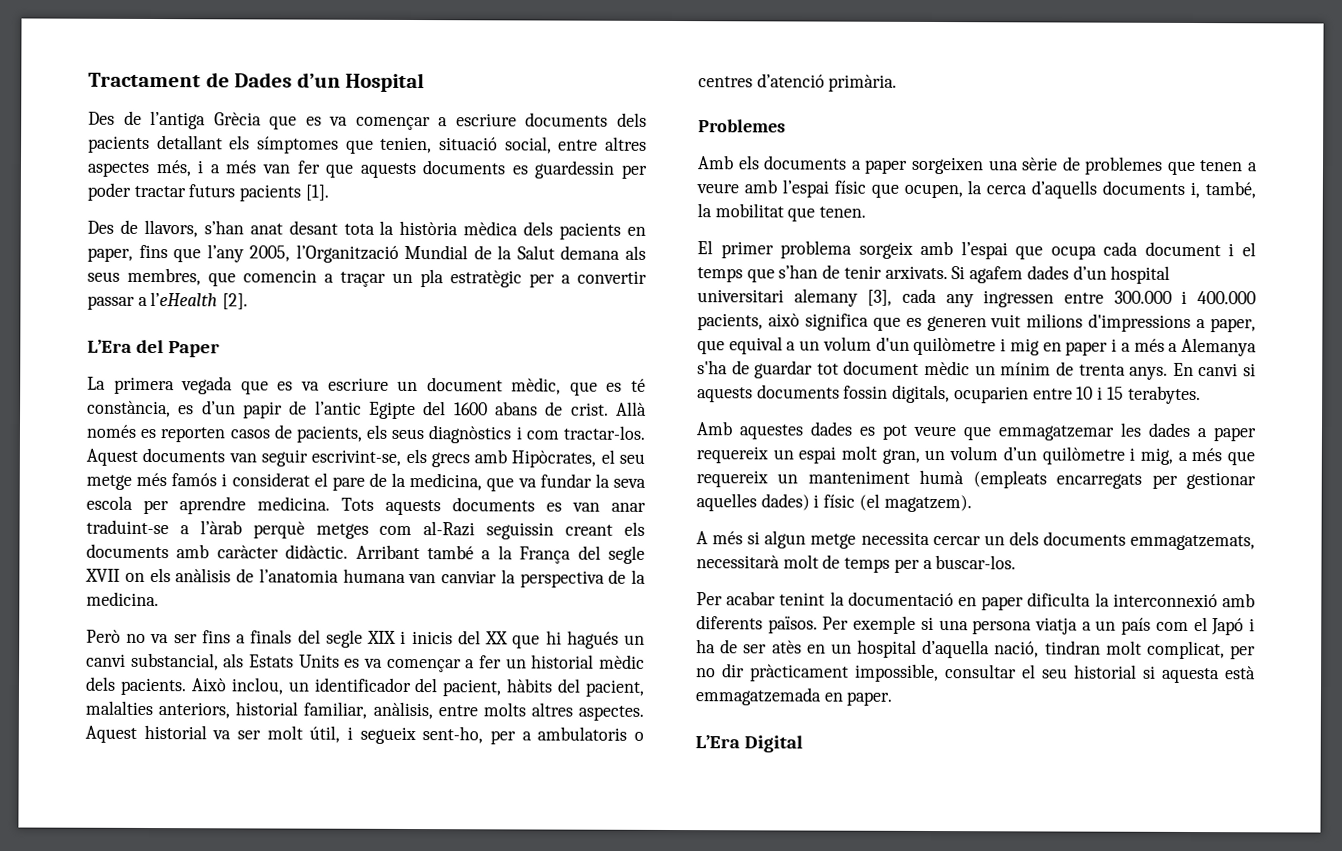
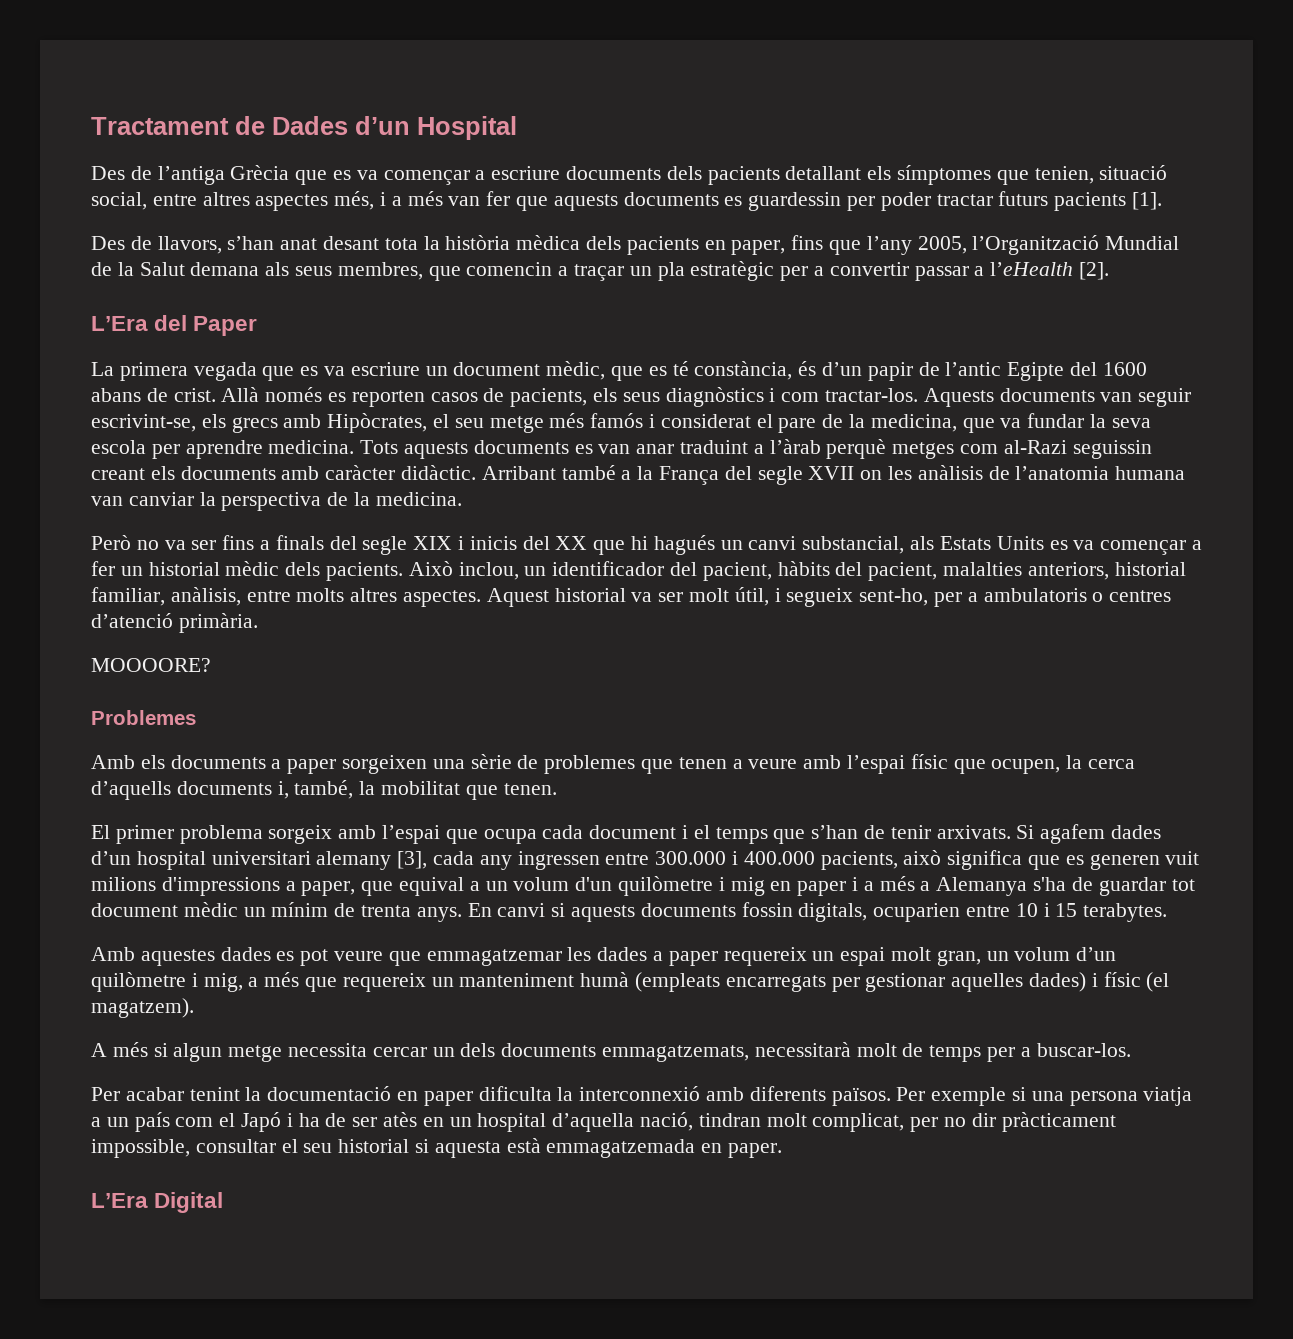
- La primera vegada que es va escriure un document mèdic, que es té constància, es d’un papir de l’antic Egipte del 1600 abans de crist.
+ La primera vegada que es va escriure un document mèdic, que es té constància, és d’un papir de l’antic Egipte del 1600 abans de crist.
- Aquest documents van seguir escrivint-se, els grecs amb Hipòcrates, el seu metge més famós i considerat el pare de la medicina, que va fundar la seva escola per aprendre medicina.
+ Aquests documents van seguir escrivint-se, els grecs amb Hipòcrates, el seu metge més famós i considerat el pare de la medicina, que va fundar la seva escola per aprendre medicina.
- Tots aquests documents es van anar traduint-se a l’àrab perquè metges com al-Razi seguissin creant els documents amb caràcter didàctic.
+ Tots aquests documents es van anar traduint a l’àrab perquè metges com al-Razi seguissin creant els documents amb caràcter didàctic.
- Arribant també a la França del segle XVII on els anàlisis de l’anatomia humana van canviar la perspectiva de la medicina.
+ Arribant també a la França del segle XVII on les anàlisis de l’anatomia humana van canviar la perspectiva de la medicina.
+ MOOOORE?

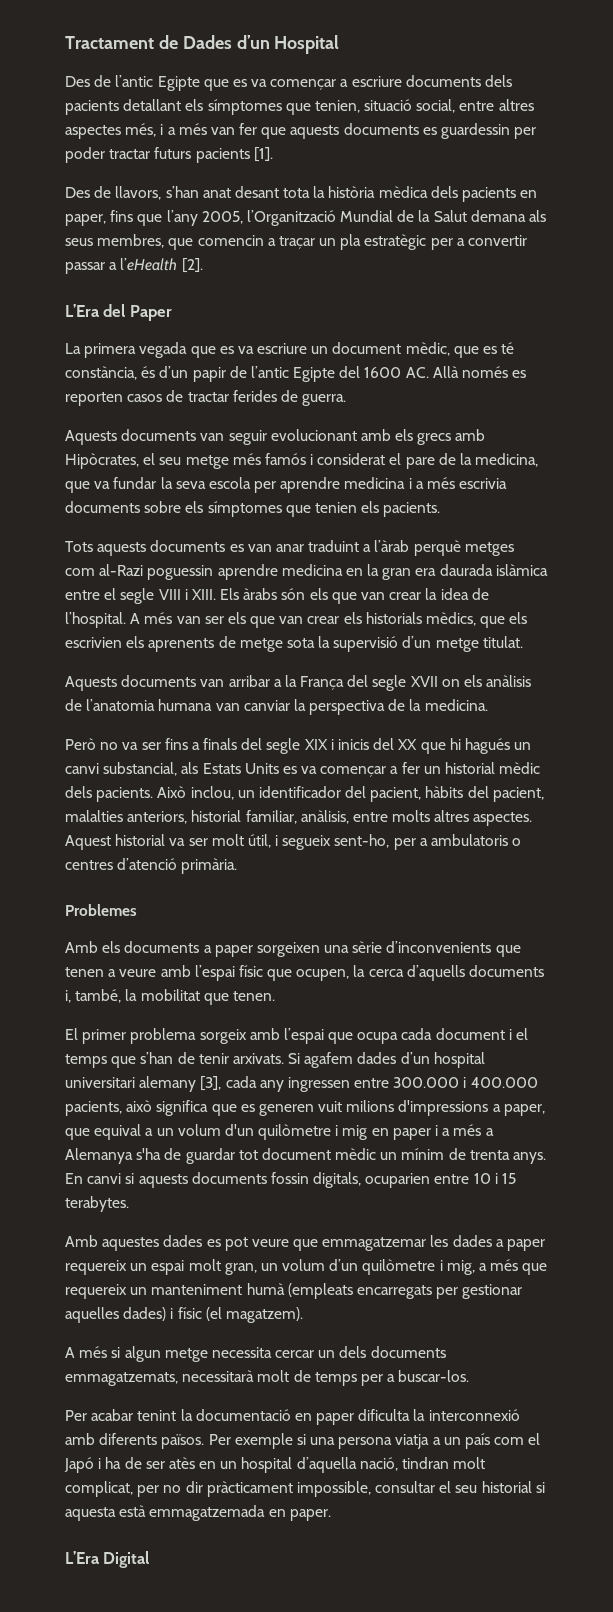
- Des de l’antiga Grècia que es va començar a escriure documents dels pacients detallant els símptomes que tenien, situació social, entre altres aspectes més, i a més van fer que aquests documents es guardessin per poder tractar futurs pacients [1].
+ Des de l’antic Egipte que es va començar a escriure documents dels pacients detallant els símptomes que tenien, situació social, entre altres aspectes més, i a més van fer que aquests documents es guardessin per poder tractar futurs pacients [1].
- La primera vegada que es va escriure un document mèdic, que es té constància, és d’un papir de l’antic Egipte del 1600 abans de crist. Allà només es reporten casos de pacients, els seus diagnòstics i com tractar-los. Aquests documents van seguir escrivint-se, els grecs amb Hipòcrates, el seu metge més famós i considerat el pare de la medicina, que va fundar la seva escola per aprendre medicina. Tots aquests documents es van anar traduint a l’àrab perquè metges com al-Razi seguissin creant els documents amb caràcter didàctic. Arribant també a la França del segle XVII on les anàlisis de l’anatomia humana van canviar la perspectiva de la medicina.
+ La primera vegada que es va escriure un document mèdic, que es té constància, és d’un papir de l’antic Egipte del 1600 AC. Allà només es reporten casos de tractar ferides de guerra.
+ Aquests documents van seguir evolucionant amb els grecs amb Hipòcrates, el seu metge més famós i considerat el pare de la medicina, que va fundar la seva escola per aprendre medicina i a més escrivia documents sobre els símptomes que tenien els pacients.
+ Tots aquests documents es van anar traduint a l’àrab perquè metges com al-Razi poguessin aprendre medicina en la gran era daurada islàmica entre el segle VIII i XIII. Els àrabs són els que van crear la idea de l’hospital. A més van ser els que van crear els historials mèdics, que els escrivien els aprenents de metge sota la supervisió d’un metge titulat.
+ Aquests documents van arribar a la França del segle XVII on els anàlisis de l’anatomia humana van canviar la perspectiva de la medicina.
- MOOOORE?
- Amb els documents a paper sorgeixen una sèrie de problemes que tenen a veure amb l’espai físic que ocupen, la cerca d’aquells documents i, també, la mobilitat que tenen.
+ Amb els documents a paper sorgeixen una sèrie d’inconvenients que tenen a veure amb l’espai físic que ocupen, la cerca d’aquells documents i, també, la mobilitat que tenen.

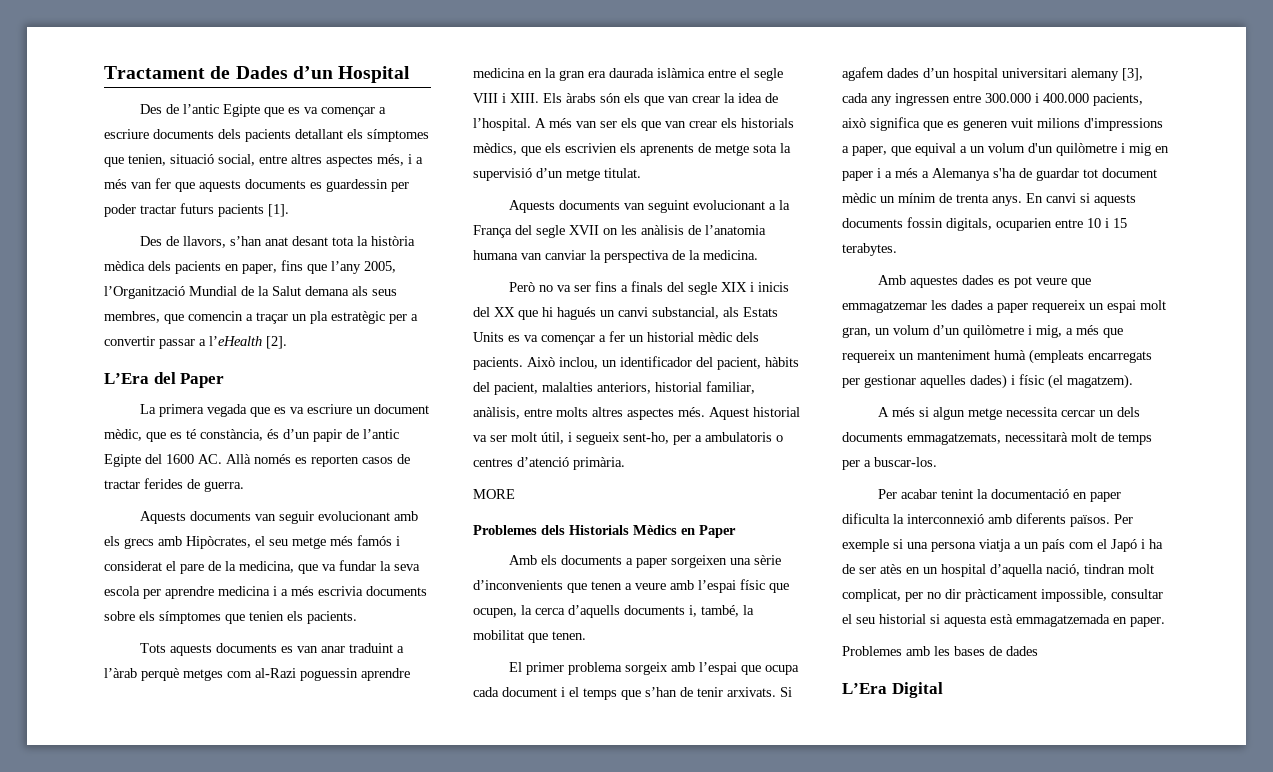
- Aquests documents van arribar a la França del segle XVII on els anàlisis de l’anatomia humana van canviar la perspectiva de la medicina.
+ Aquests documents van seguint evolucionant a la França del segle XVII on les anàlisis de l’anatomia humana van canviar la perspectiva de la medicina.
- Això inclou, un identificador del pacient, hàbits del pacient, malalties anteriors, historial familiar, anàlisis, entre molts altres aspectes.
+ Això inclou, un identificador del pacient, hàbits del pacient, malalties anteriors, historial familiar, anàlisis, entre molts altres aspectes més.
- Problemes
+ MORE
+ Problemes dels Historials Mèdics en Paper
+ Problemes amb les bases de dades

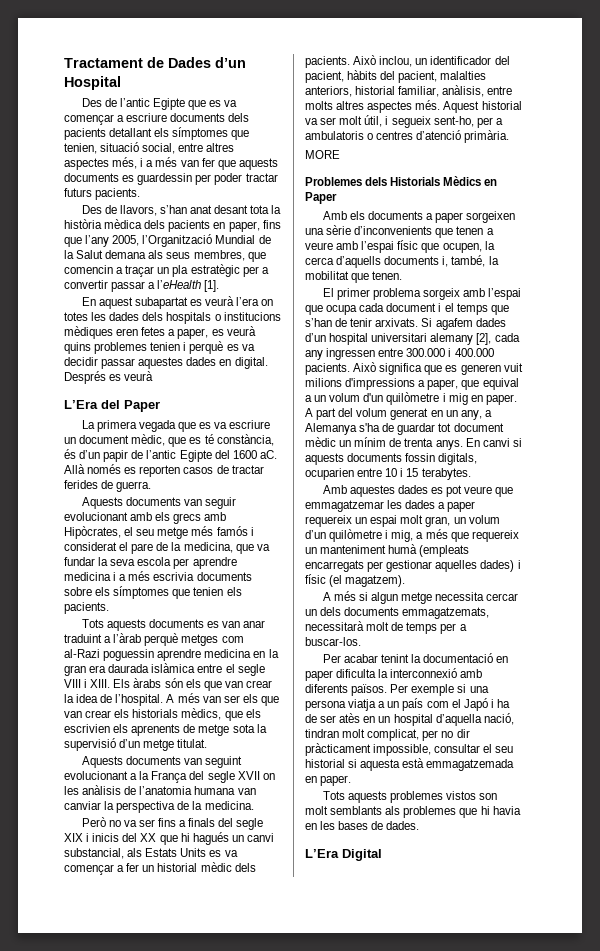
- Des de l’antic Egipte que es va començar a escriure documents dels pacients detallant els símptomes que tenien, situació social, entre altres aspectes més, i a més van fer que aquests documents es guardessin per poder tractar futurs pacients [1].
+ Des de l’antic Egipte que es va començar a escriure documents dels pacients detallant els símptomes que tenien, situació social, entre altres aspectes més, i a més van fer que aquests documents es guardessin per poder tractar futurs pacients.
- Des de llavors, s’han anat desant tota la història mèdica dels pacients en paper, fins que l’any 2005, l’Organització Mundial de la Salut demana als seus membres, que comencin a traçar un pla estratègic per a convertir passar a l’eHealth [2].
+ Des de llavors, s’han anat desant tota la història mèdica dels pacients en paper, fins que l’any 2005, l’Organització Mundial de la Salut demana als seus membres, que comencin a traçar un pla estratègic per a convertir passar a l’eHealth [1].
+ En aquest subapartat es veurà l’era on totes les dades dels hospitals o institucions mèdiques eren fetes a paper, es veurà quins problemes tenien i perquè es va decidir passar aquestes dades en digital. Després es veurà
- La primera vegada que es va escriure un document mèdic, que es té constància, és d’un papir de l’antic Egipte del 1600 AC. Allà només es reporten casos de tractar ferides de guerra.
+ La primera vegada que es va escriure un document mèdic, que es té constància, és d’un papir de l’antic Egipte del 1600 aC. Allà només es reporten casos de tractar ferides de guerra.
- Si agafem dades d’un hospital universitari alemany [3], cada any ingressen entre 300.000 i 400.000 pacients, això significa que es generen vuit milions d'impressions a paper, que equival a un volum d'un quilòmetre i mig en paper i a més a Alemanya s'ha de guardar tot document mèdic un mínim de trenta anys.
+ Si agafem dades d’un hospital universitari alemany [2], cada any ingressen entre 300.000 i 400.000 pacients. Això significa que es generen vuit milions d'impressions a paper, que equival a un volum d'un quilòmetre i mig en paper. A part del volum generat en un any, a Alemanya s'ha de guardar tot document mèdic un mínim de trenta anys.
- Problemes amb les bases de dades
+ Tots aquests problemes vistos son molt semblants als problemes que hi havia en les bases de dades.

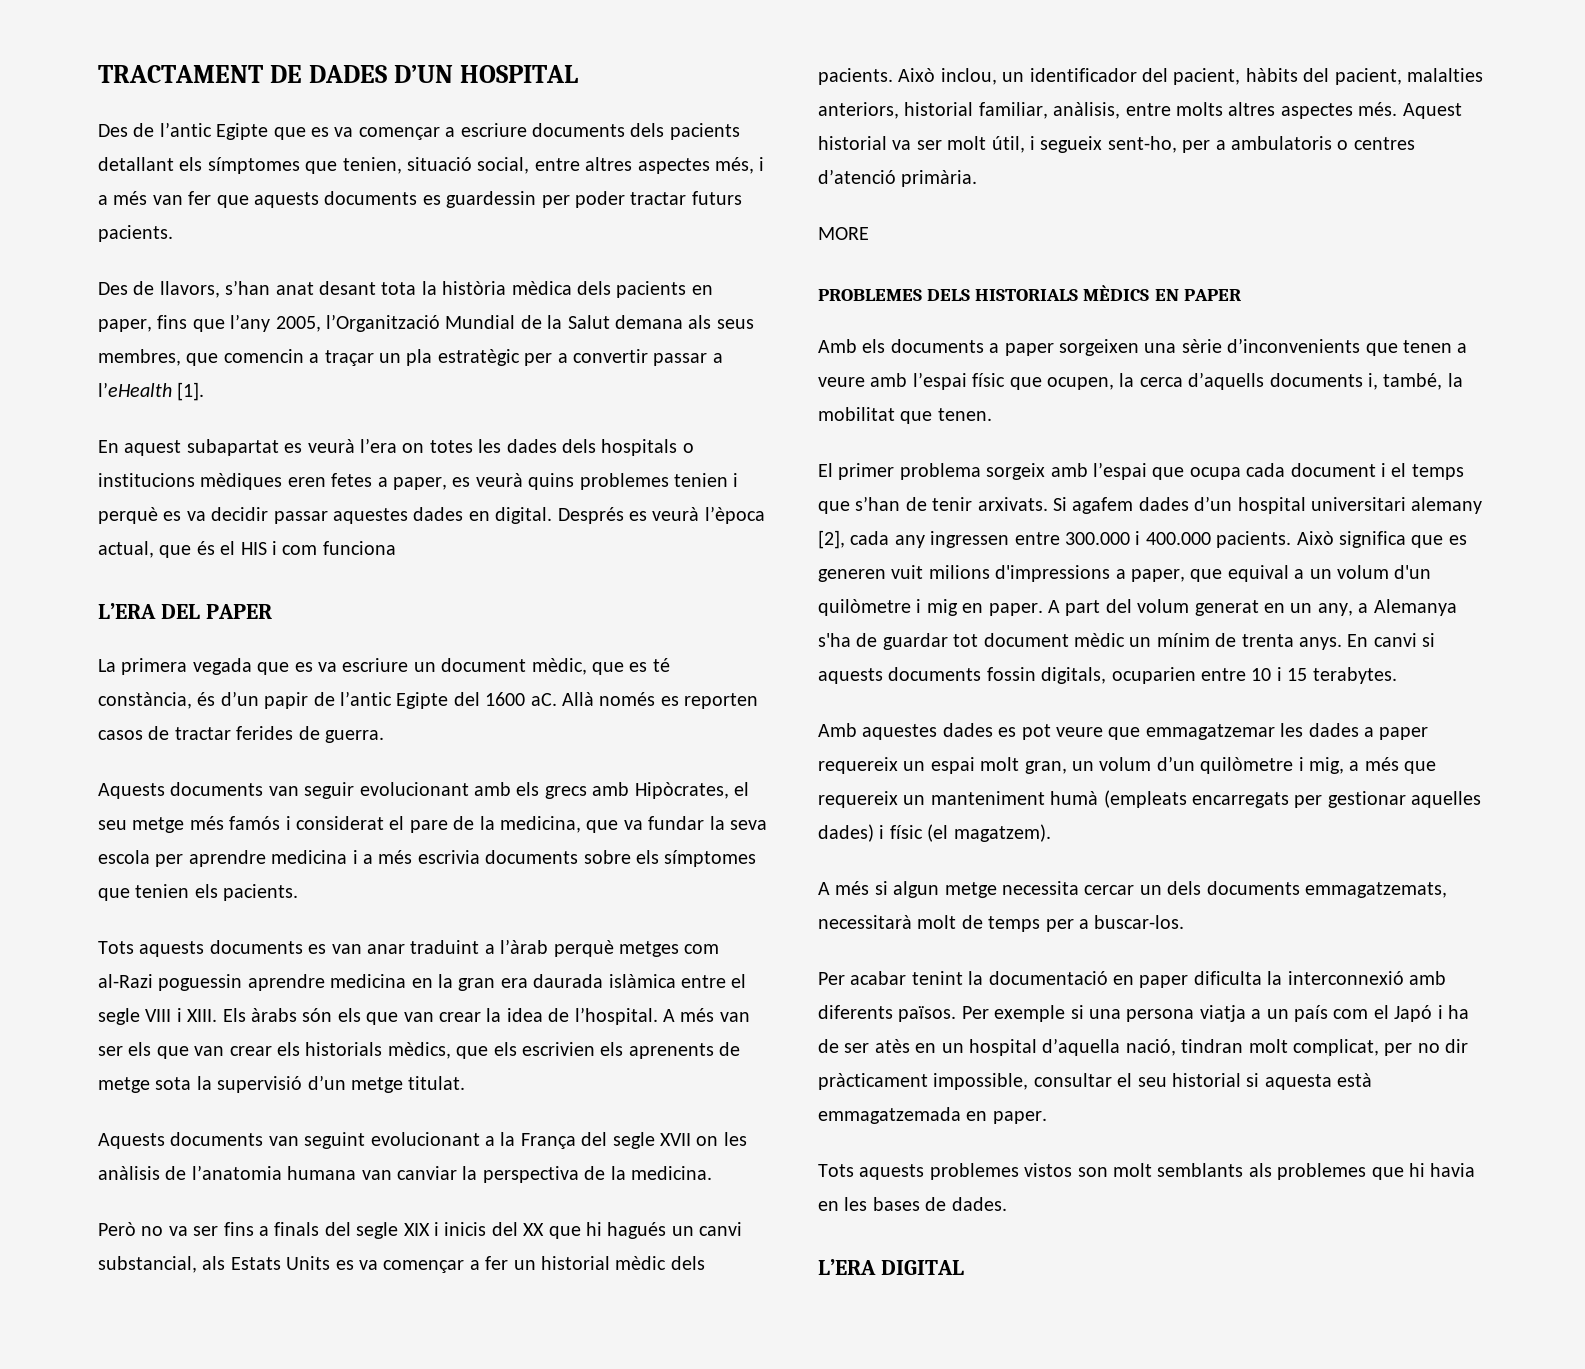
- Tractament de Dades d’un Hospital
+ TRACTAMENT DE DADES D’UN HOSPITAL
- Després es veurà
- L’Era del Paper
+ Després es veurà l’època actual, que és el HIS i com funciona
+ L’ERA DEL PAPER
- Problemes dels Historials Mèdics en Paper
+ PROBLEMES DELS HISTORIALS MÈDICS EN PAPER
- L’Era Digital
+ L’ERA DIGITAL

